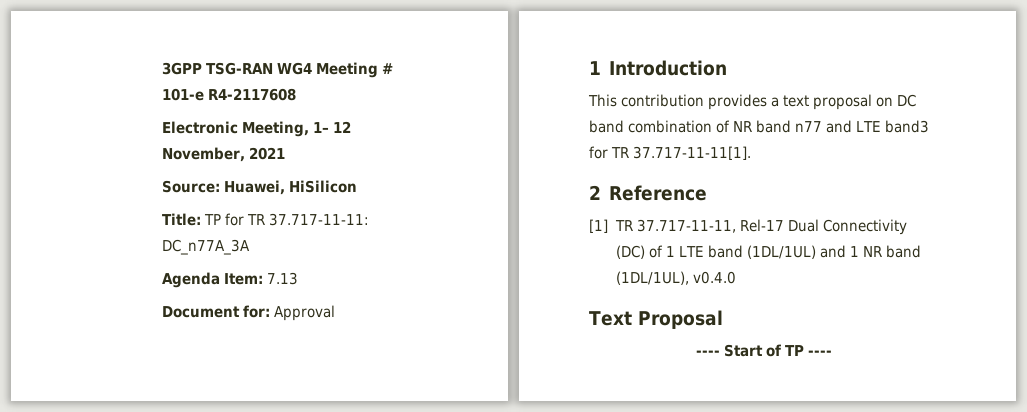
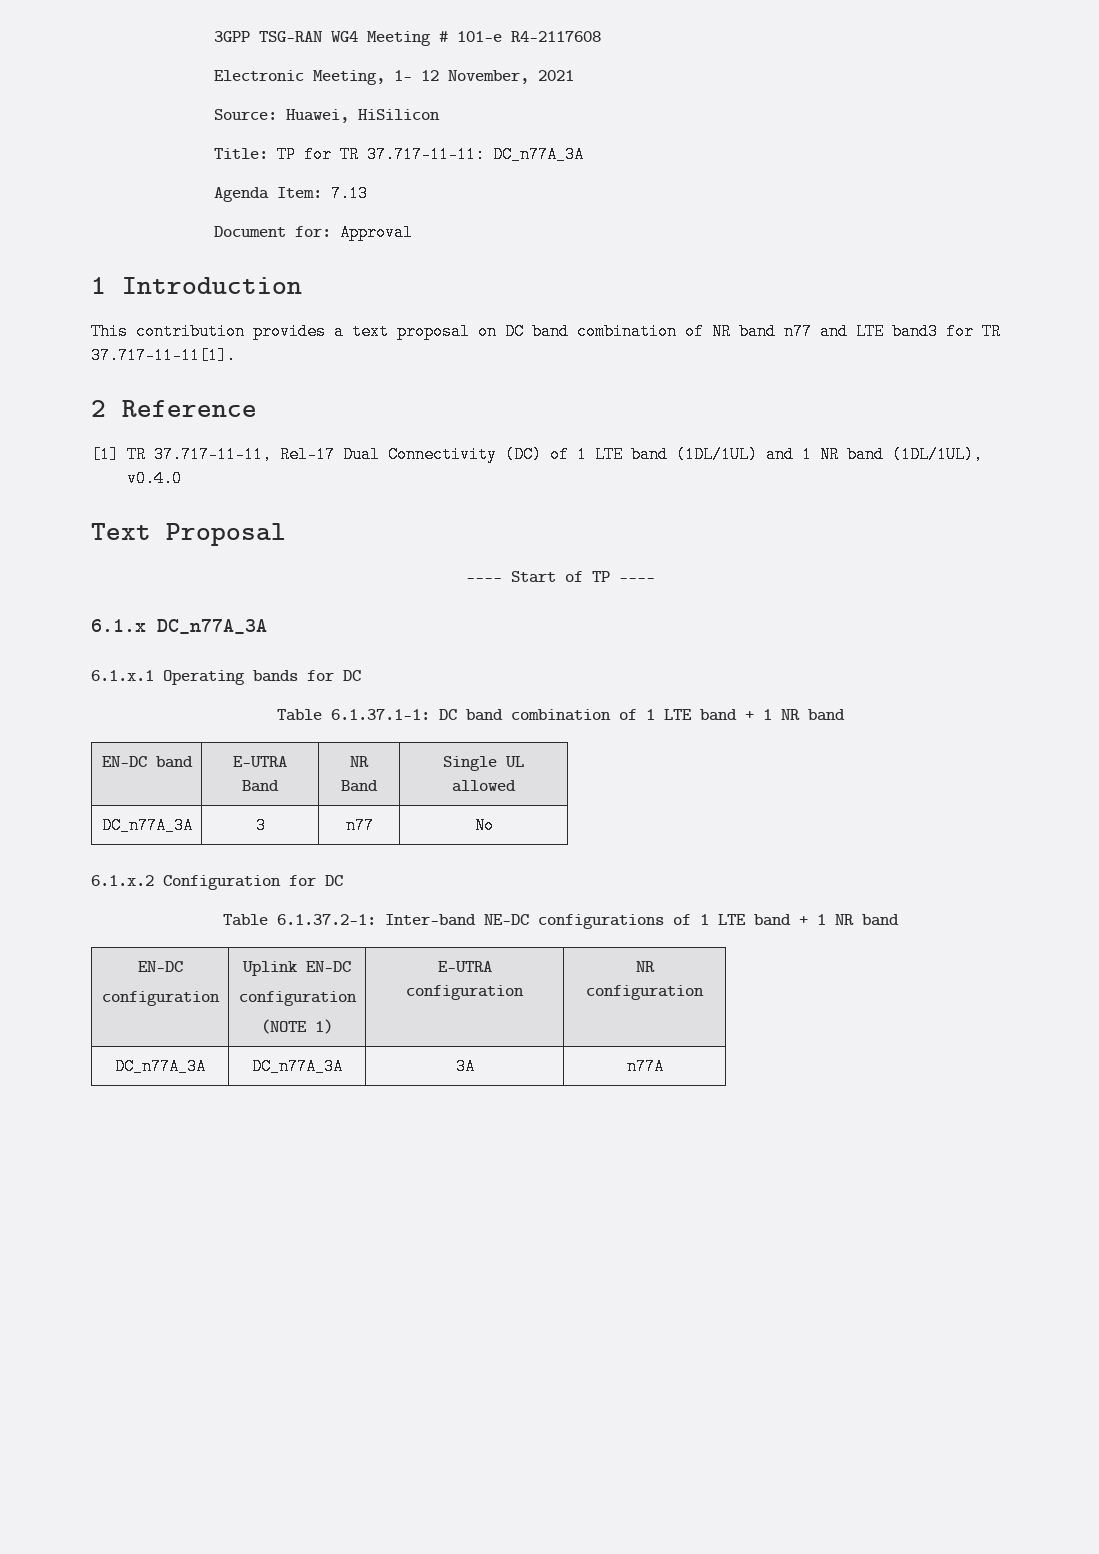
+ 6.1.x DC_n77A_3A
+ 6.1.x.1 Operating bands for DC
+ Table 6.1.37.1-1: DC band combination of 1 LTE band + 1 NR band
+ EN-DC band | E-UTRA Band | NR Band | Single UL allowed
+ DC_n77A_3A | 3 | n77 | No
+ 6.1.x.2 Configuration for DC
+ Table 6.1.37.2-1: Inter-band NE-DC configurations of 1 LTE band + 1 NR band
+ EN-DC
+ configuration | Uplink EN-DC
+ configuration
+ (NOTE 1) | E-UTRA configuration | NR configuration
+ DC_n77A_3A | DC_n77A_3A | 3A | n77A

